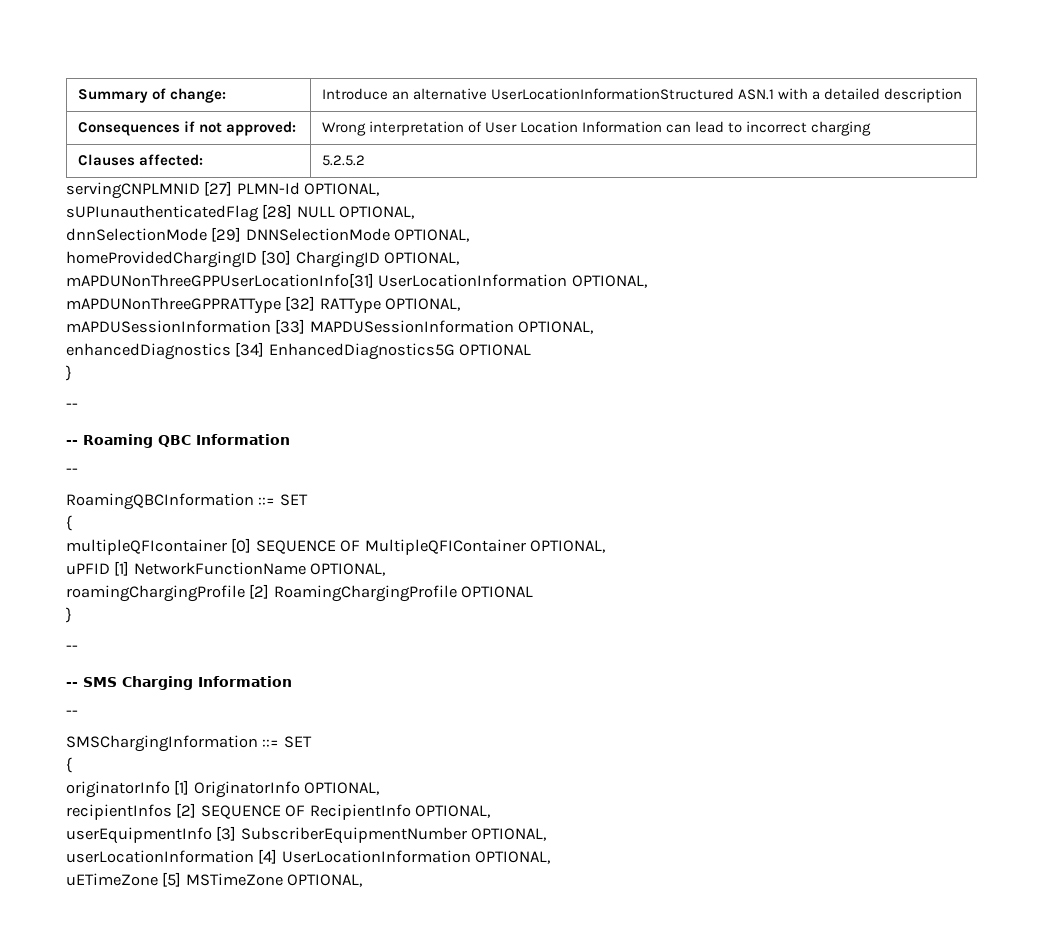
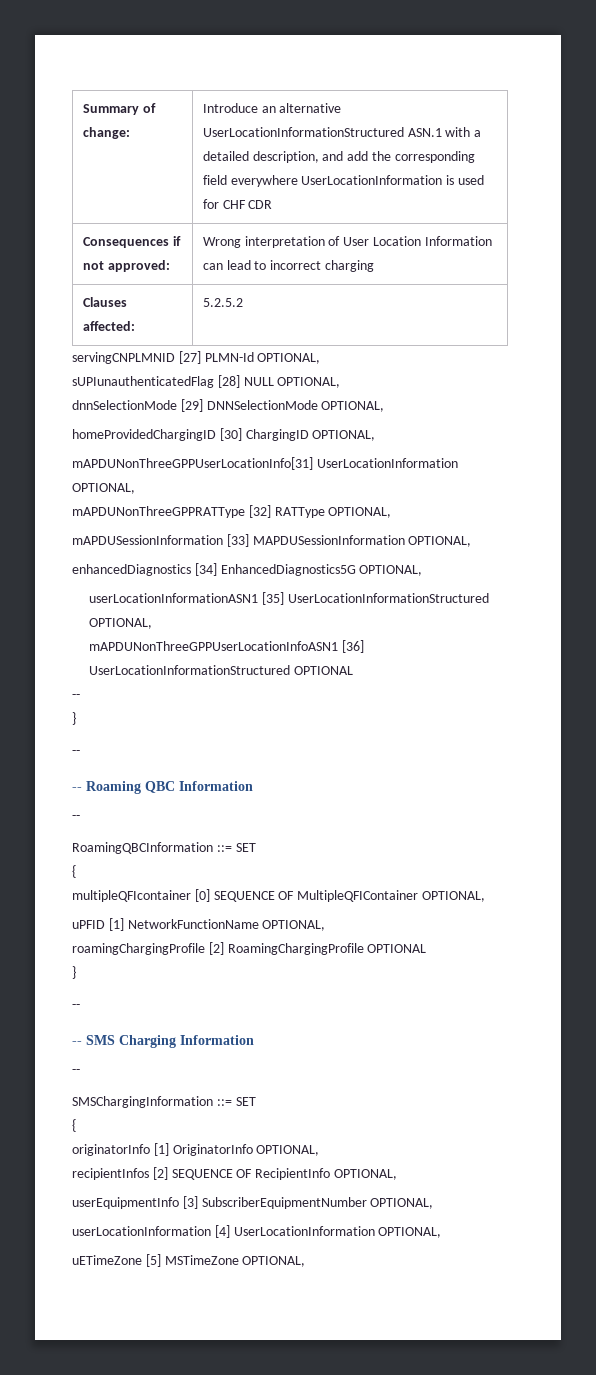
- Summary of change: | Introduce an alternative UserLocationInformationStructured ASN.1 with a detailed description
+ Summary of change: | Introduce an alternative UserLocationInformationStructured ASN.1 with a detailed description, and add the corresponding field everywhere UserLocationInformation is used for CHF CDR
- enhancedDiagnostics [34] EnhancedDiagnostics5G OPTIONAL
+ enhancedDiagnostics [34] EnhancedDiagnostics5G OPTIONAL,
+ userLocationInformationASN1 [35] UserLocationInformationStructured OPTIONAL,
+ mAPDUNonThreeGPPUserLocationInfoASN1 [36] UserLocationInformationStructured OPTIONAL
+ --

